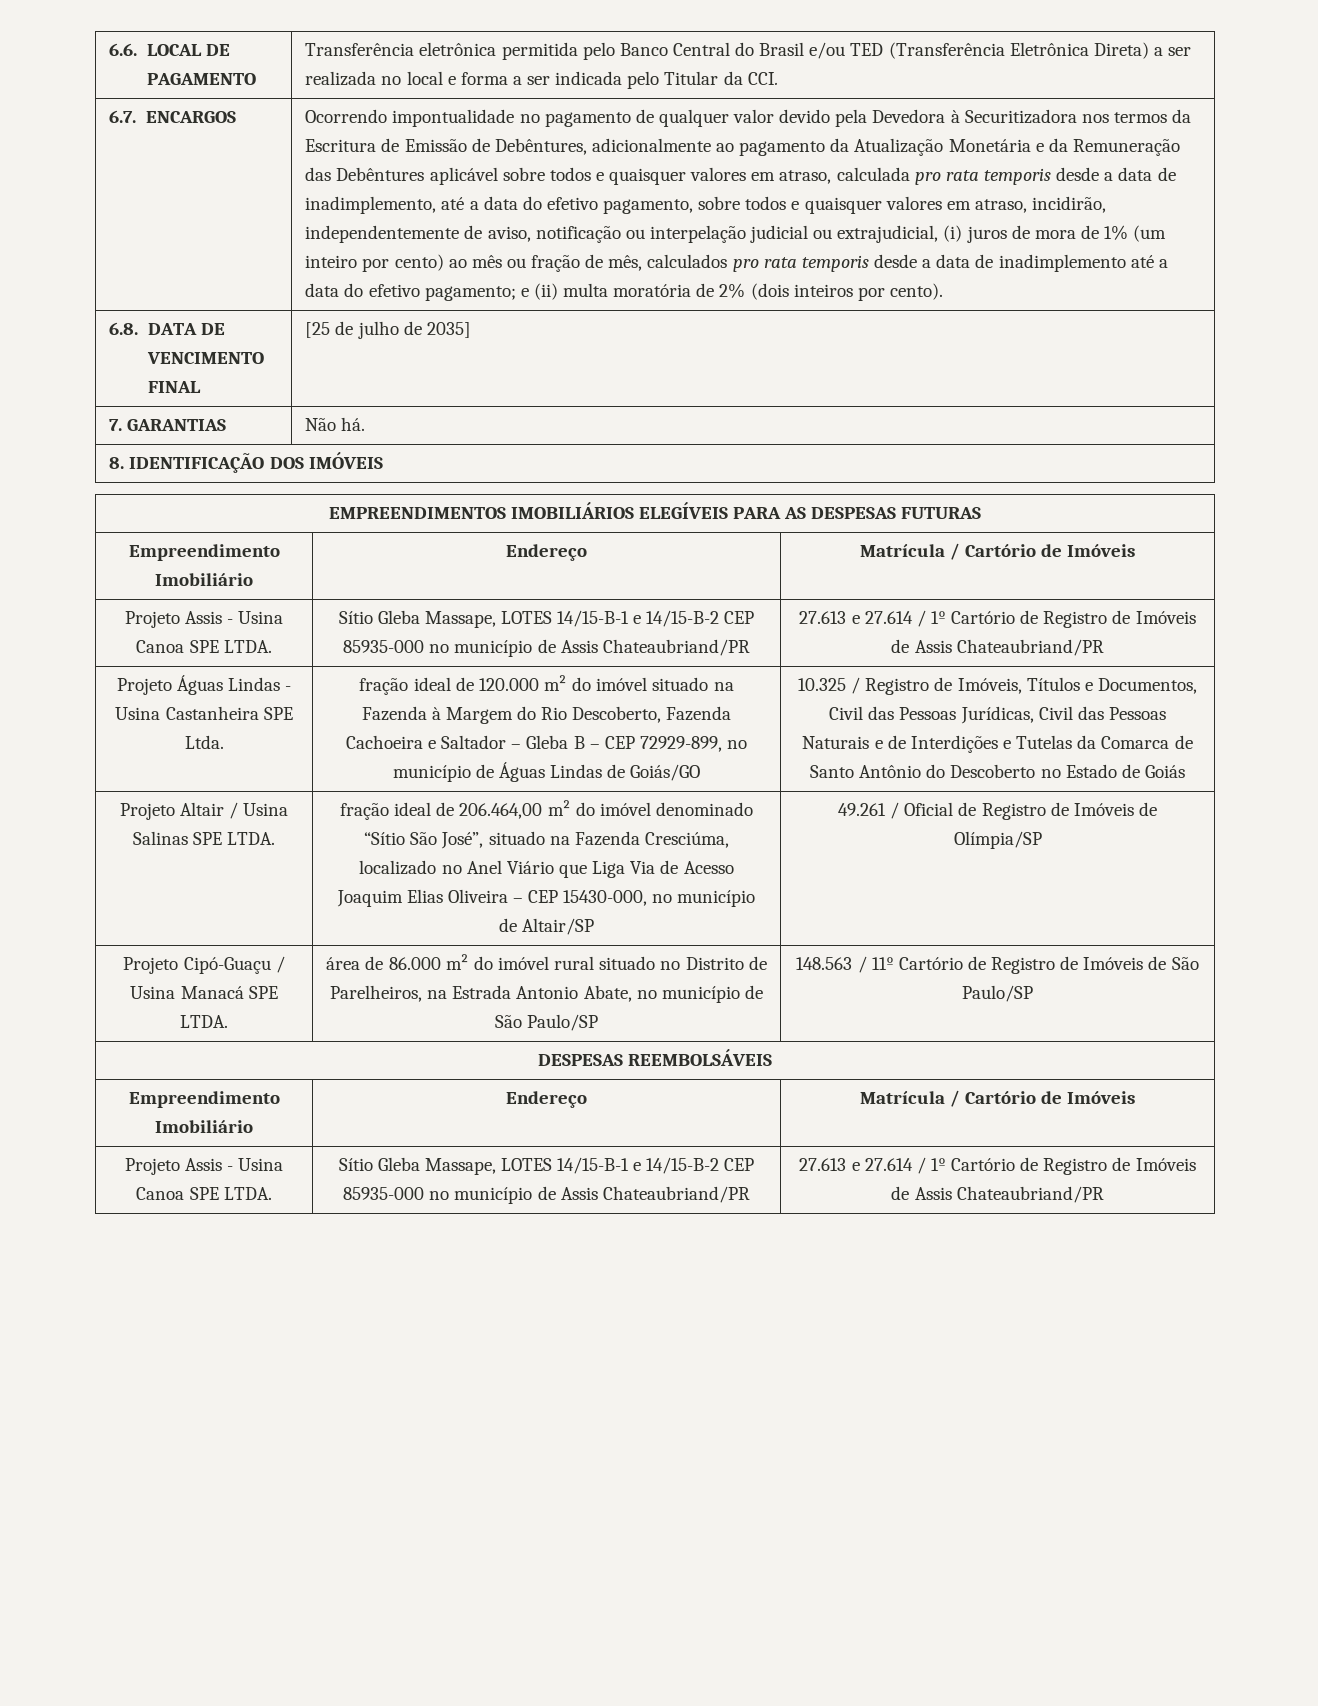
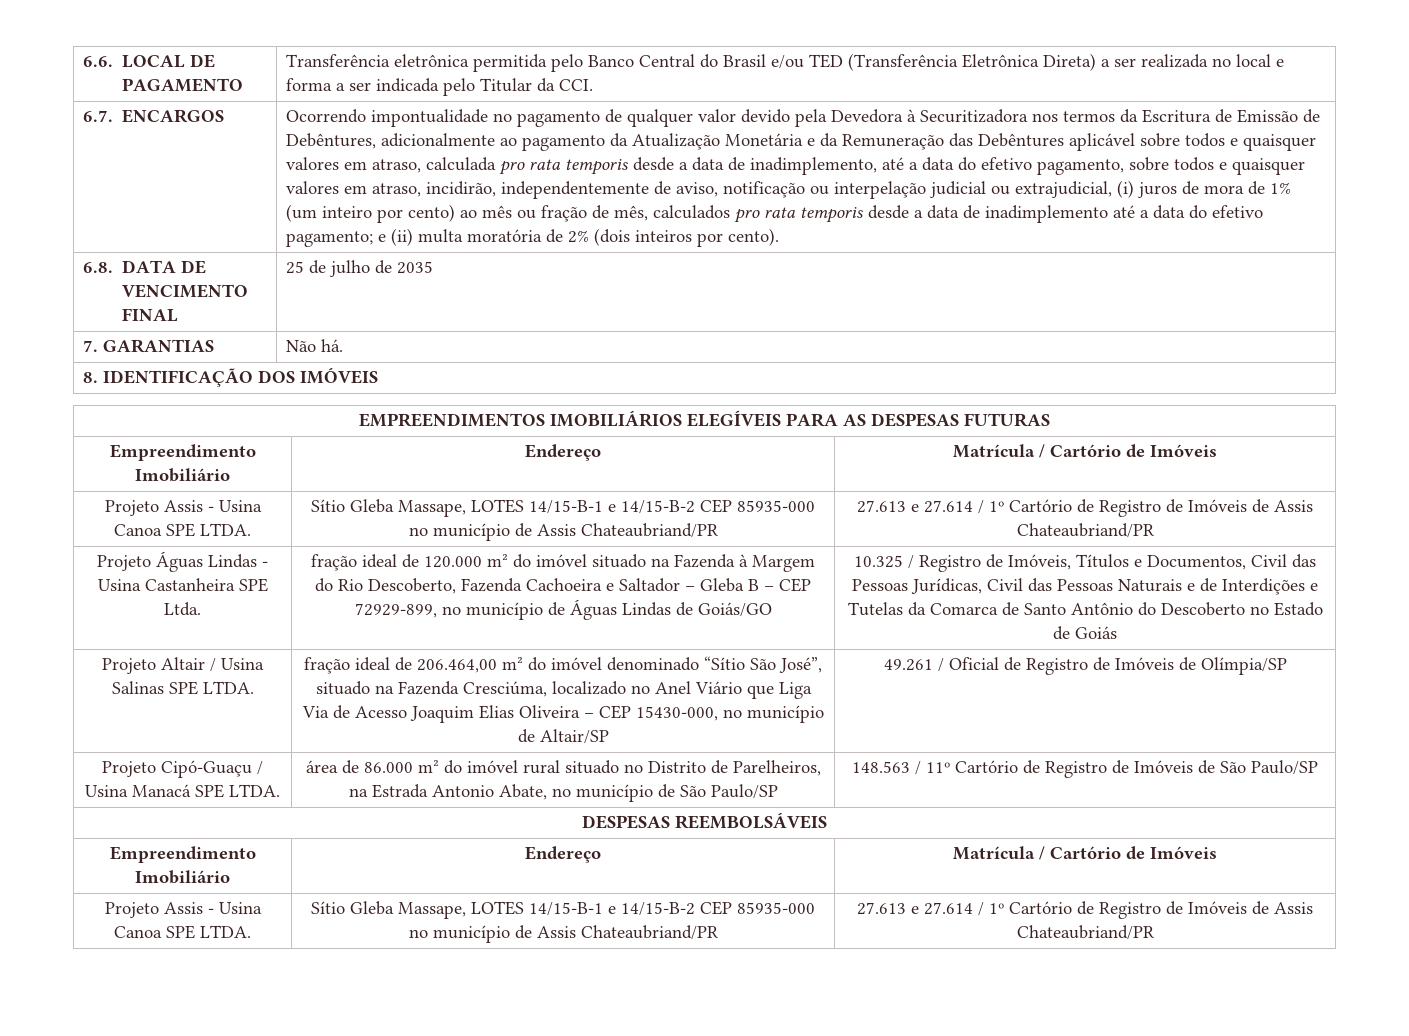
- 6.8. DATA DE VENCIMENTO FINAL | [25 de julho de 2035]
+ 6.8. DATA DE VENCIMENTO FINAL | 25 de julho de 2035

